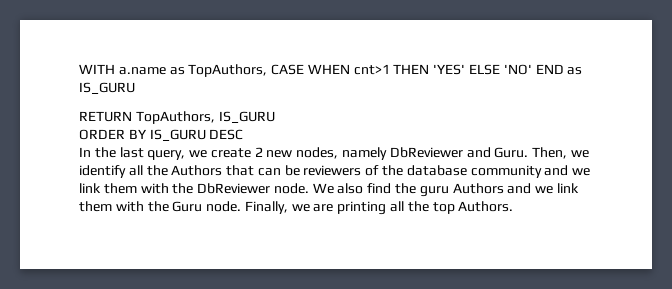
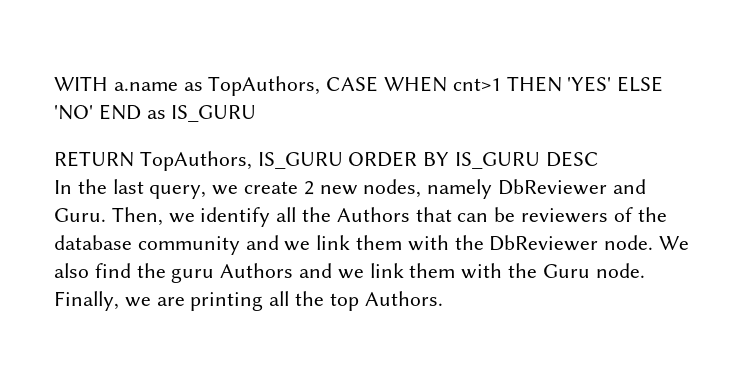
- RETURN TopAuthors, IS_GURU
- ORDER BY IS_GURU DESC
+ RETURN TopAuthors, IS_GURU ORDER BY IS_GURU DESC

